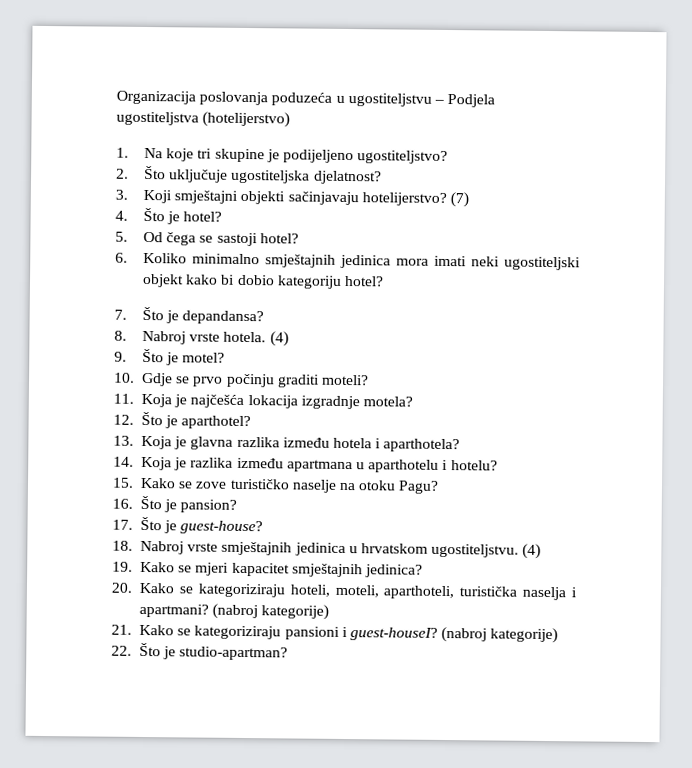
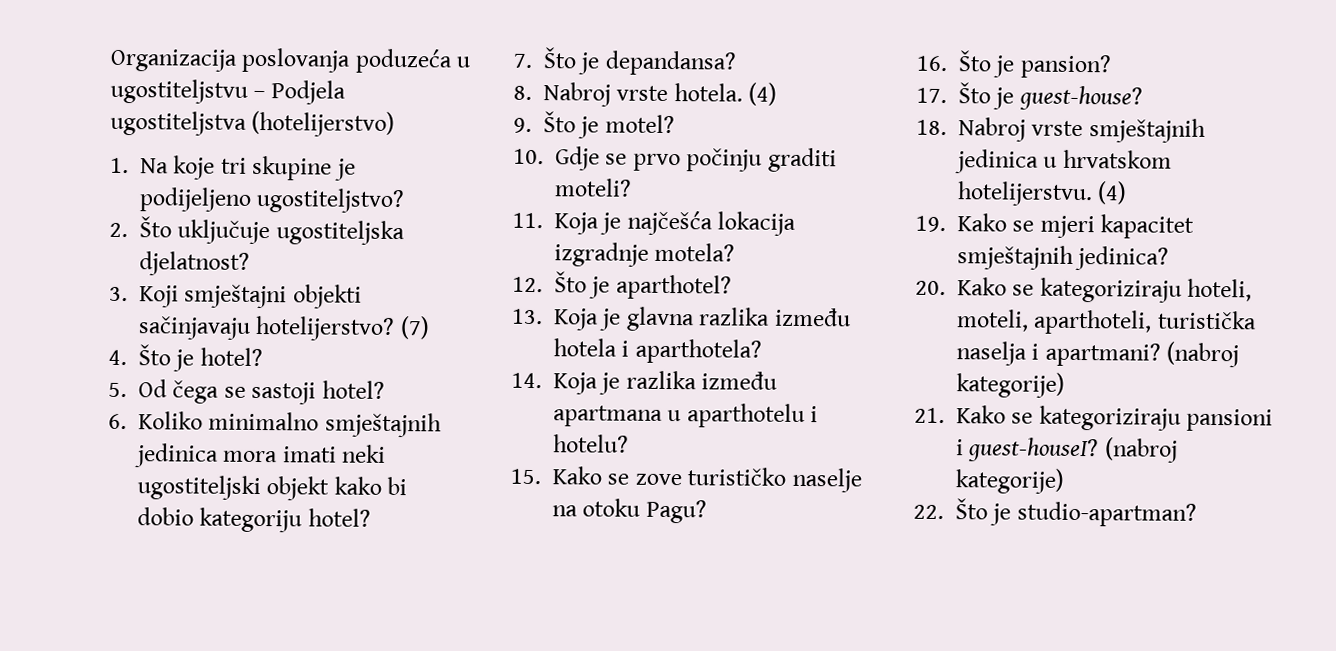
- 18. Nabroj vrste smještajnih jedinica u hrvatskom ugostiteljstvu.
+ 18. Nabroj vrste smještajnih jedinica u hrvatskom hotelijerstvu.

